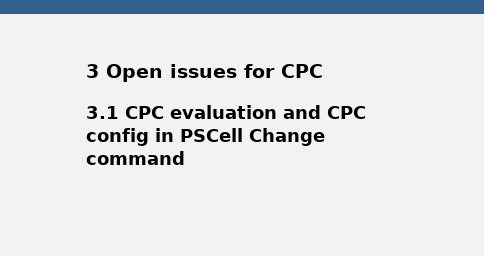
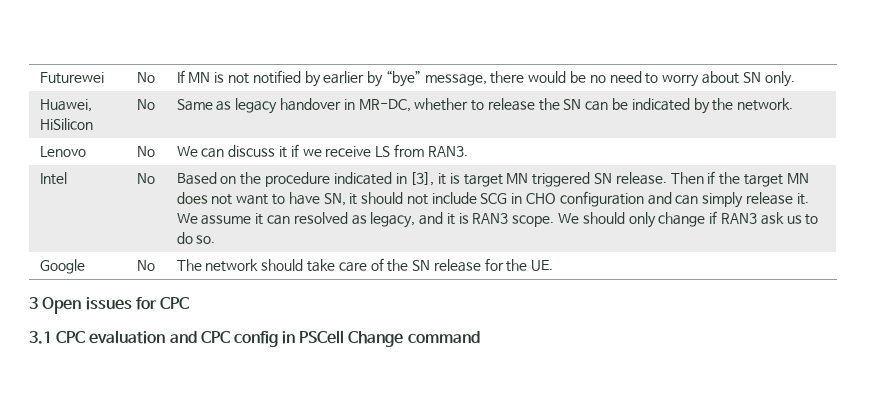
+ Futurewei | No | If MN is not notified by earlier by “bye” message, there would be no need to worry about SN only.
+ Huawei, HiSilicon | No | Same as legacy handover in MR-DC, whether to release the SN can be indicated by the network.
+ Lenovo | No | We can discuss it if we receive LS from RAN3.
+ Intel | No | Based on the procedure indicated in [3], it is target MN triggered SN release. Then if the target MN does not want to have SN, it should not include SCG in CHO configuration and can simply release it. We assume it can resolved as legacy, and it is RAN3 scope. We should only change if RAN3 ask us to do so.
+ Google | No | The network should take care of the SN release for the UE.

